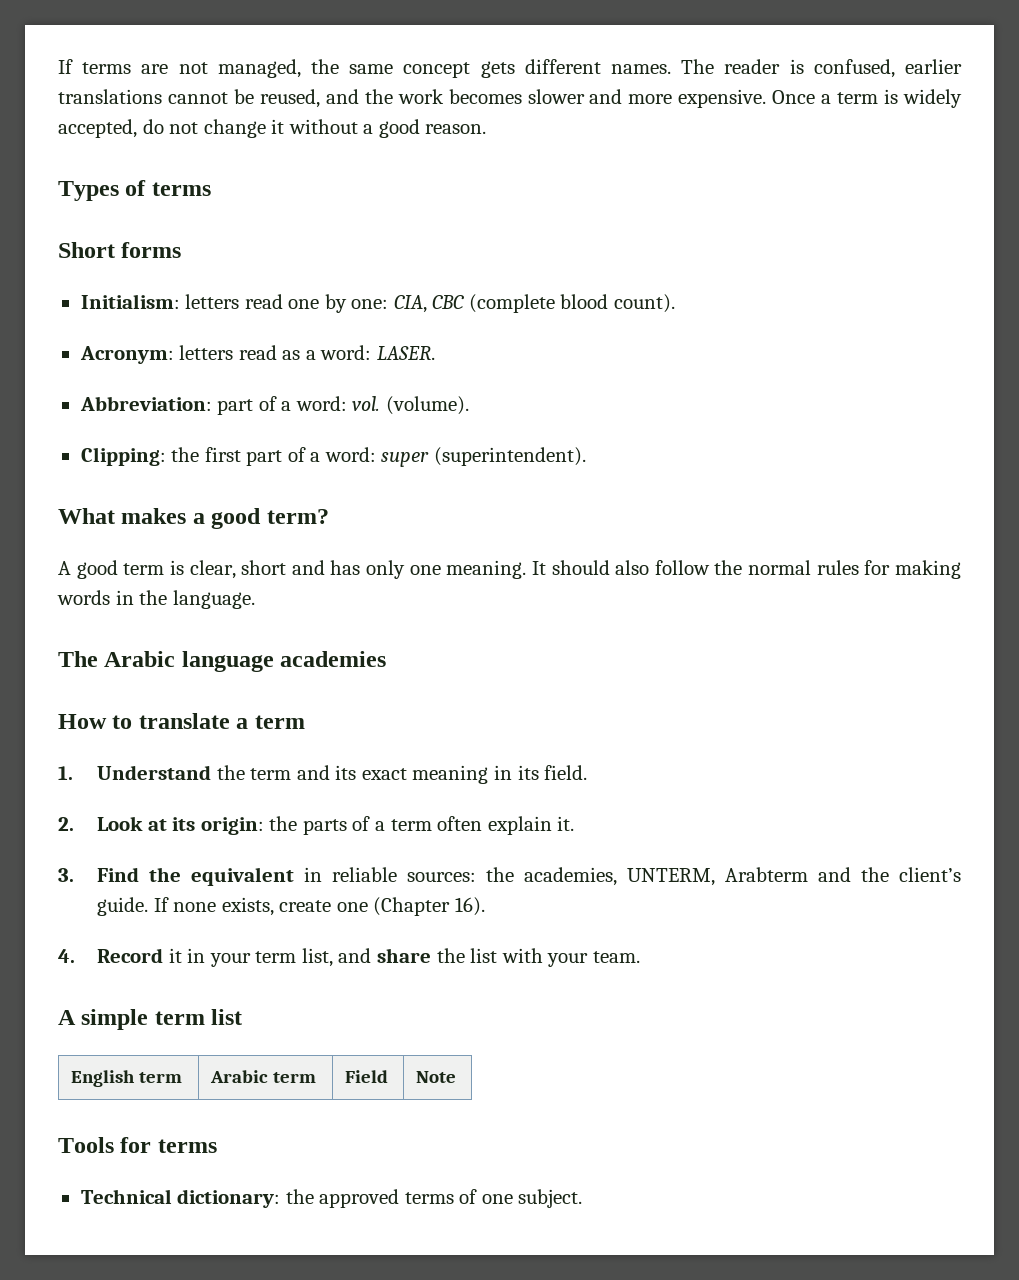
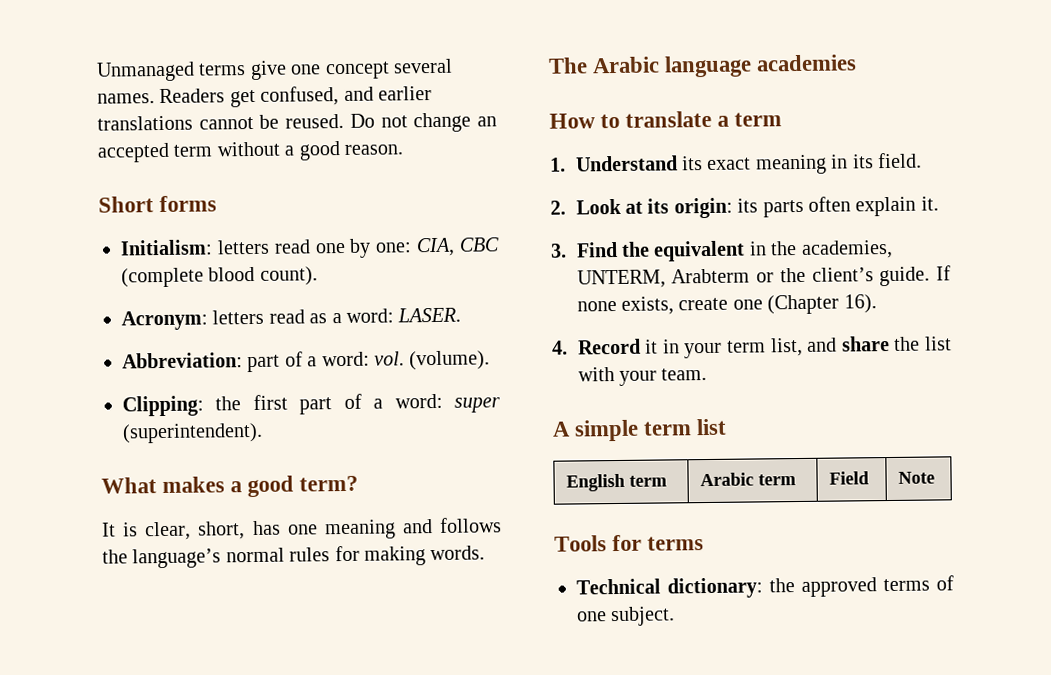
- If terms are not managed, the same concept gets different names. The reader is confused, earlier translations cannot be reused, and the work becomes slower and more expensive. Once a term is widely accepted, do not change it without a good reason.
+ Unmanaged terms give one concept several names. Readers get confused, and earlier translations cannot be reused. Do not change an accepted term without a good reason.
- Types of terms
- A good term is clear, short and has only one meaning. It should also follow the normal rules for making words in the language.
+ It is clear, short, has one meaning and follows the language’s normal rules for making words.
- 1. Understand the term and its exact meaning in its field.
+ 1. Understand its exact meaning in its field.
- 2. Look at its origin: the parts of a term often explain it.
+ 2. Look at its origin: its parts often explain it.
- 3. Find the equivalent in reliable sources: the academies, UNTERM, Arabterm and the client’s guide.
+ 3. Find the equivalent in the academies, UNTERM, Arabterm or the client’s guide.

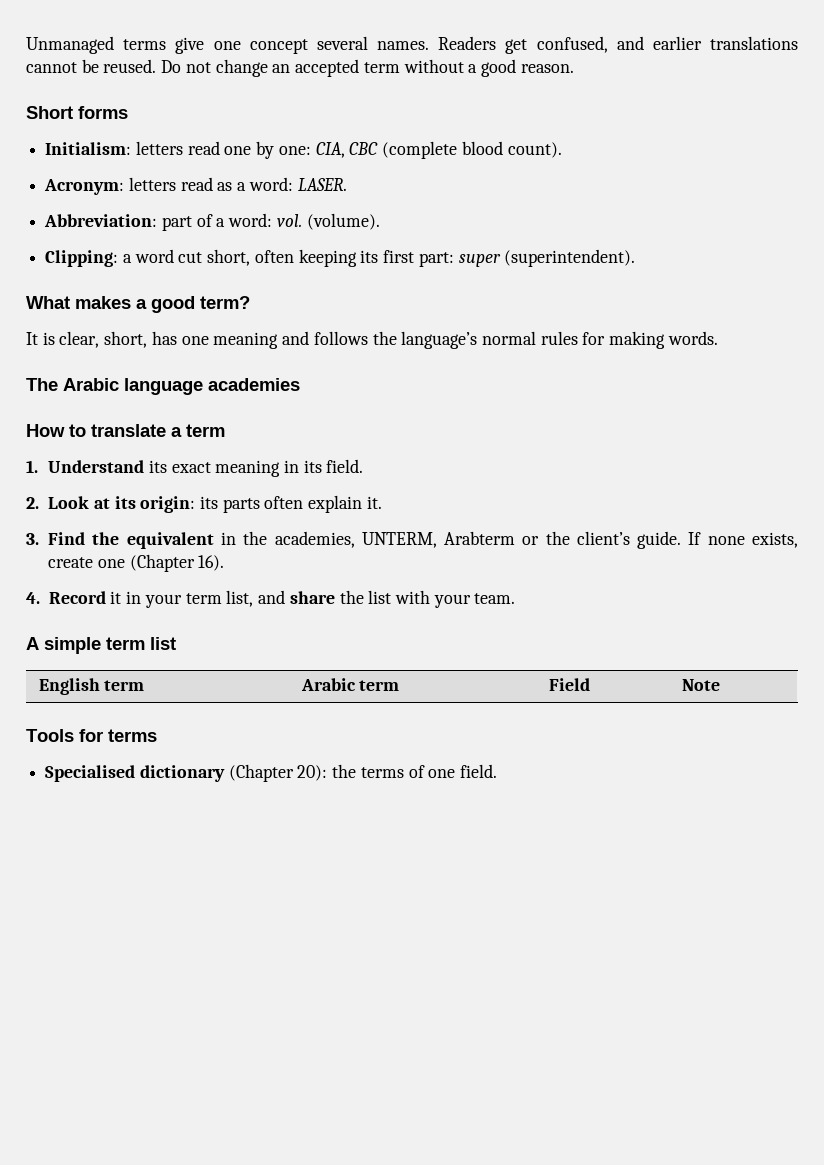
- Clipping: the first part of a word: super (superintendent).
+ Clipping: a word cut short, often keeping its first part: super (superintendent).
- Technical dictionary: the approved terms of one subject.
+ Specialised dictionary (Chapter 20): the terms of one field.

